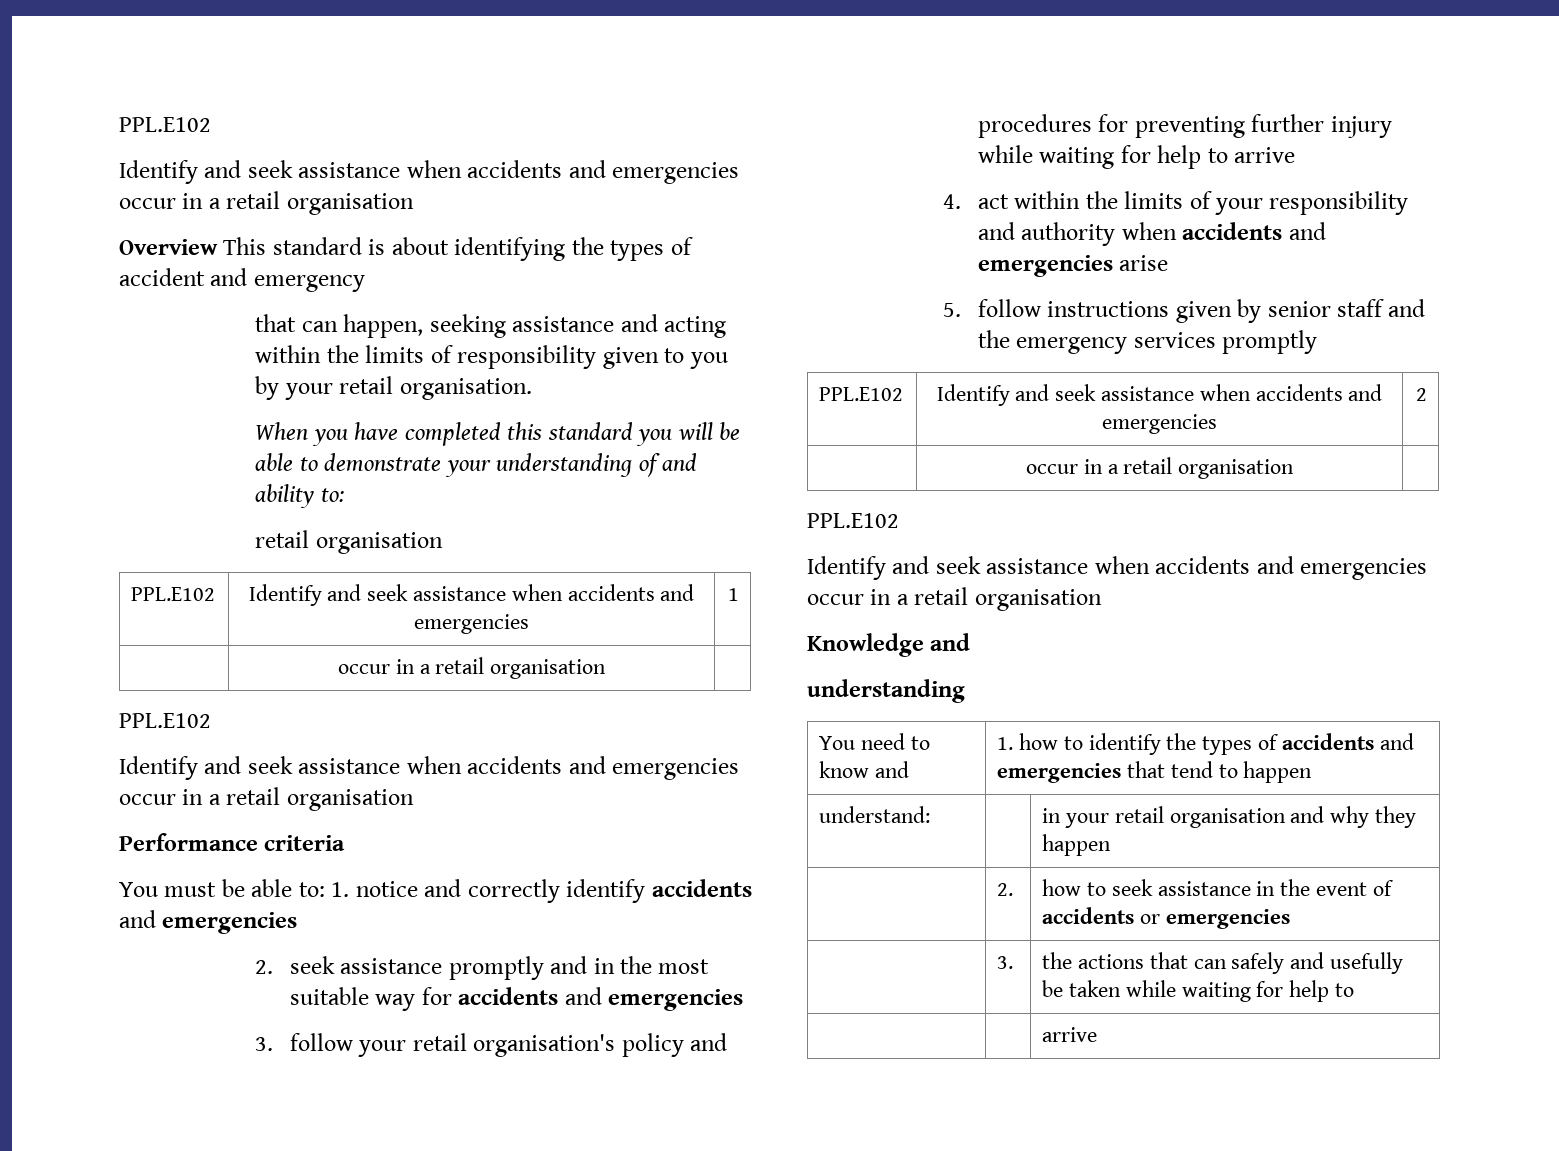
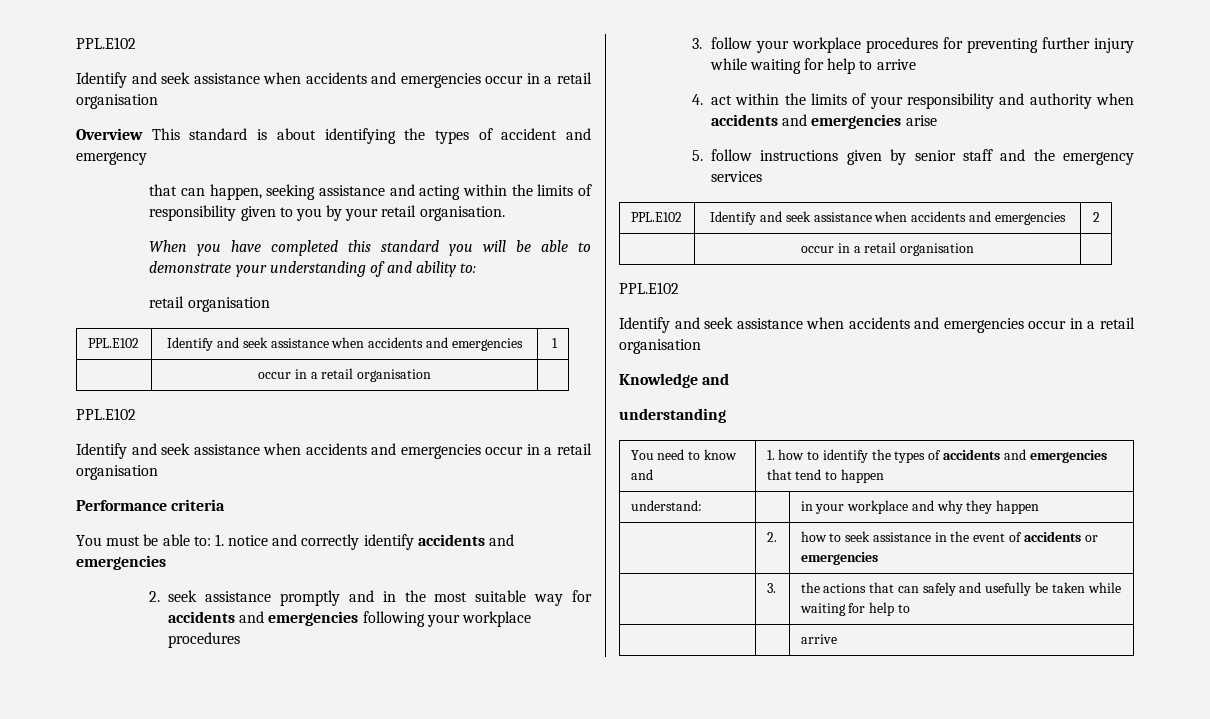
- 2. seek assistance promptly and in the most suitable way for accidents and emergencies
+ 2. seek assistance promptly and in the most suitable way for accidents and emergencies following your workplace procedures
- 3. follow your retail organisation's policy and procedures for preventing further injury while waiting for help to arrive
+ 3. follow your workplace procedures for preventing further injury while waiting for help to arrive
- 5. follow instructions given by senior staff and the emergency services promptly
+ 5. follow instructions given by senior staff and the emergency services
- understand: | | in your retail organisation and why they happen
+ understand: | | in your workplace and why they happen

